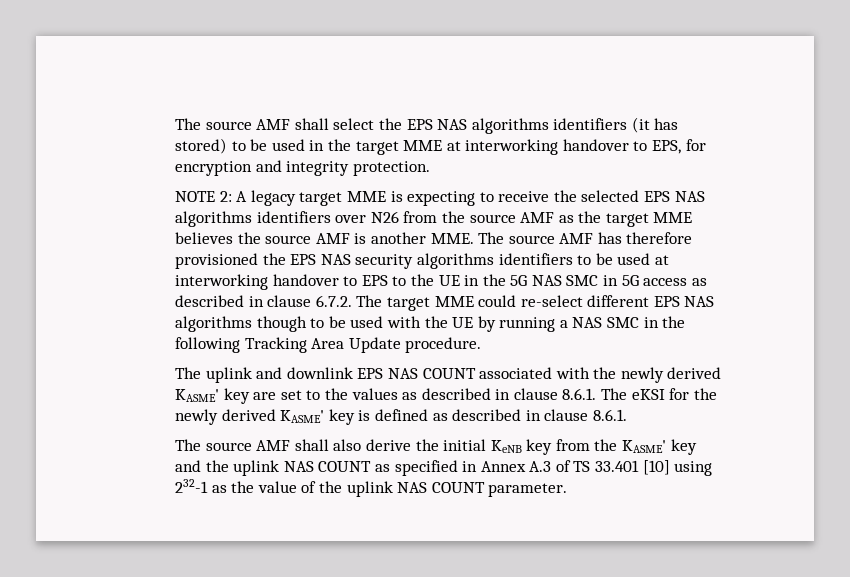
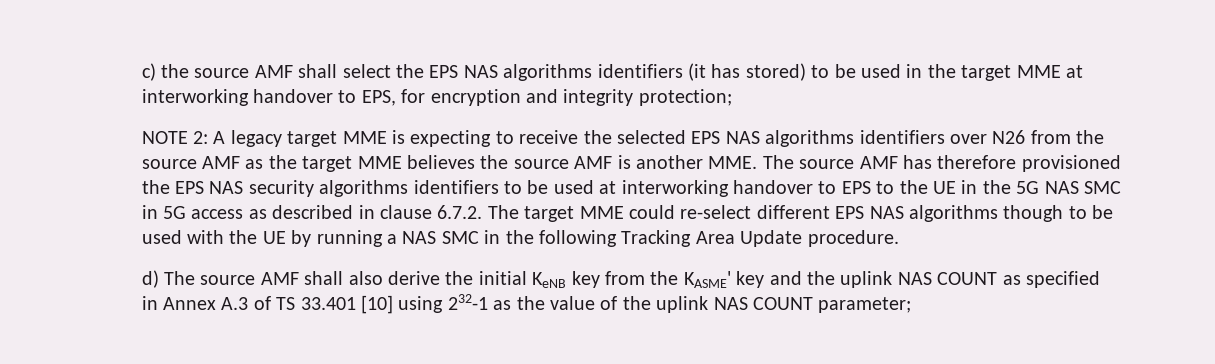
- The source AMF shall select the EPS NAS algorithms identifiers (it has stored) to be used in the target MME at interworking handover to EPS, for encryption and integrity protection.
+ c) the source AMF shall select the EPS NAS algorithms identifiers (it has stored) to be used in the target MME at interworking handover to EPS, for encryption and integrity protection;
- The uplink and downlink EPS NAS COUNT associated with the newly derived KASME' key are set to the values as described in clause 8.6.1. The eKSI for the newly derived KASME' key is defined as described in clause 8.6.1.
- The source AMF shall also derive the initial KeNB key from the KASME' key and the uplink NAS COUNT as specified in Annex A.3 of TS 33.401 [10] using 232-1 as the value of the uplink NAS COUNT parameter.
+ d) The source AMF shall also derive the initial KeNB key from the KASME' key and the uplink NAS COUNT as specified in Annex A.3 of TS 33.401 [10] using 232-1 as the value of the uplink NAS COUNT parameter;

